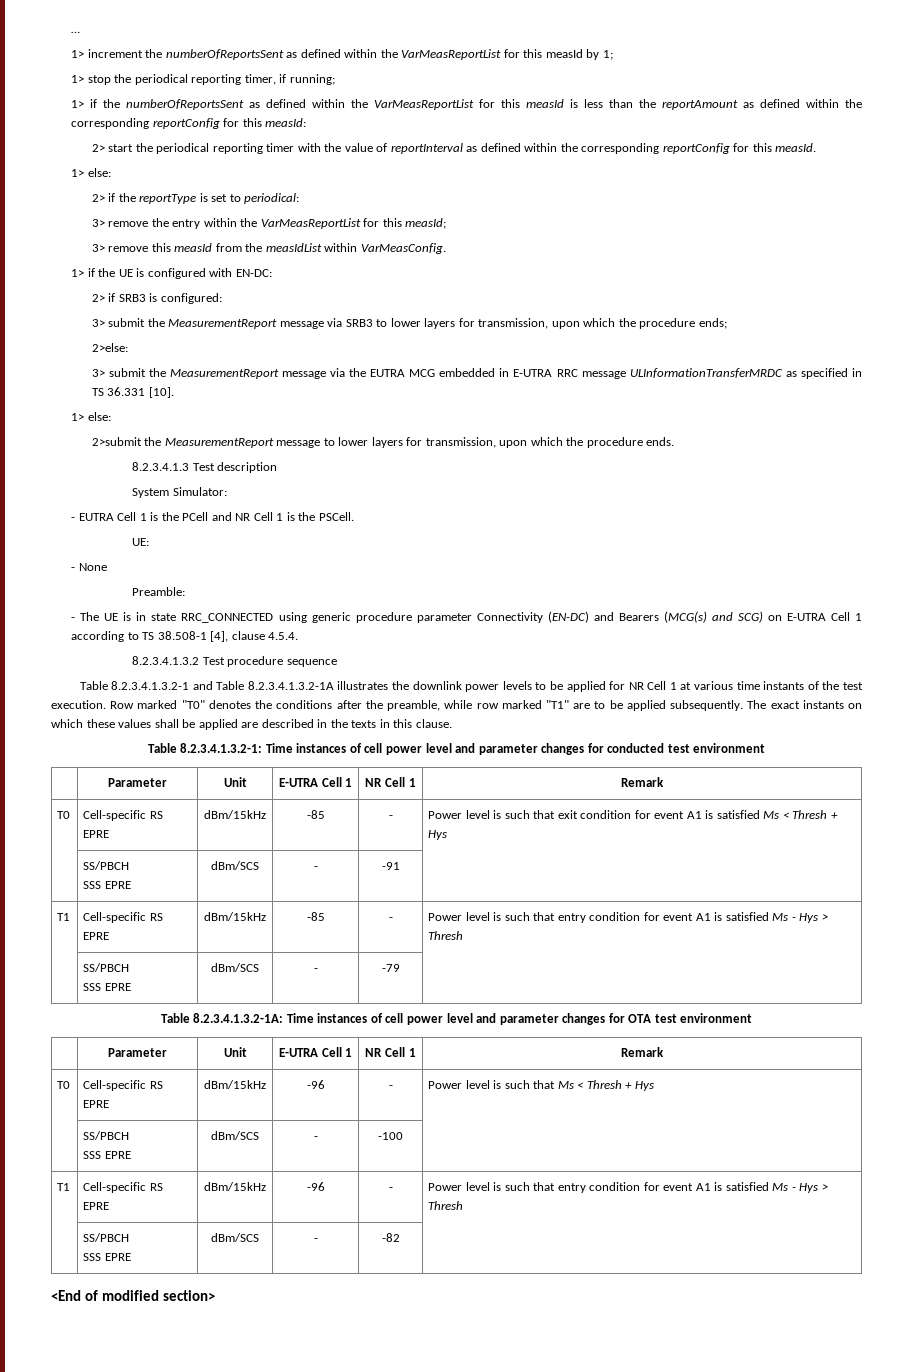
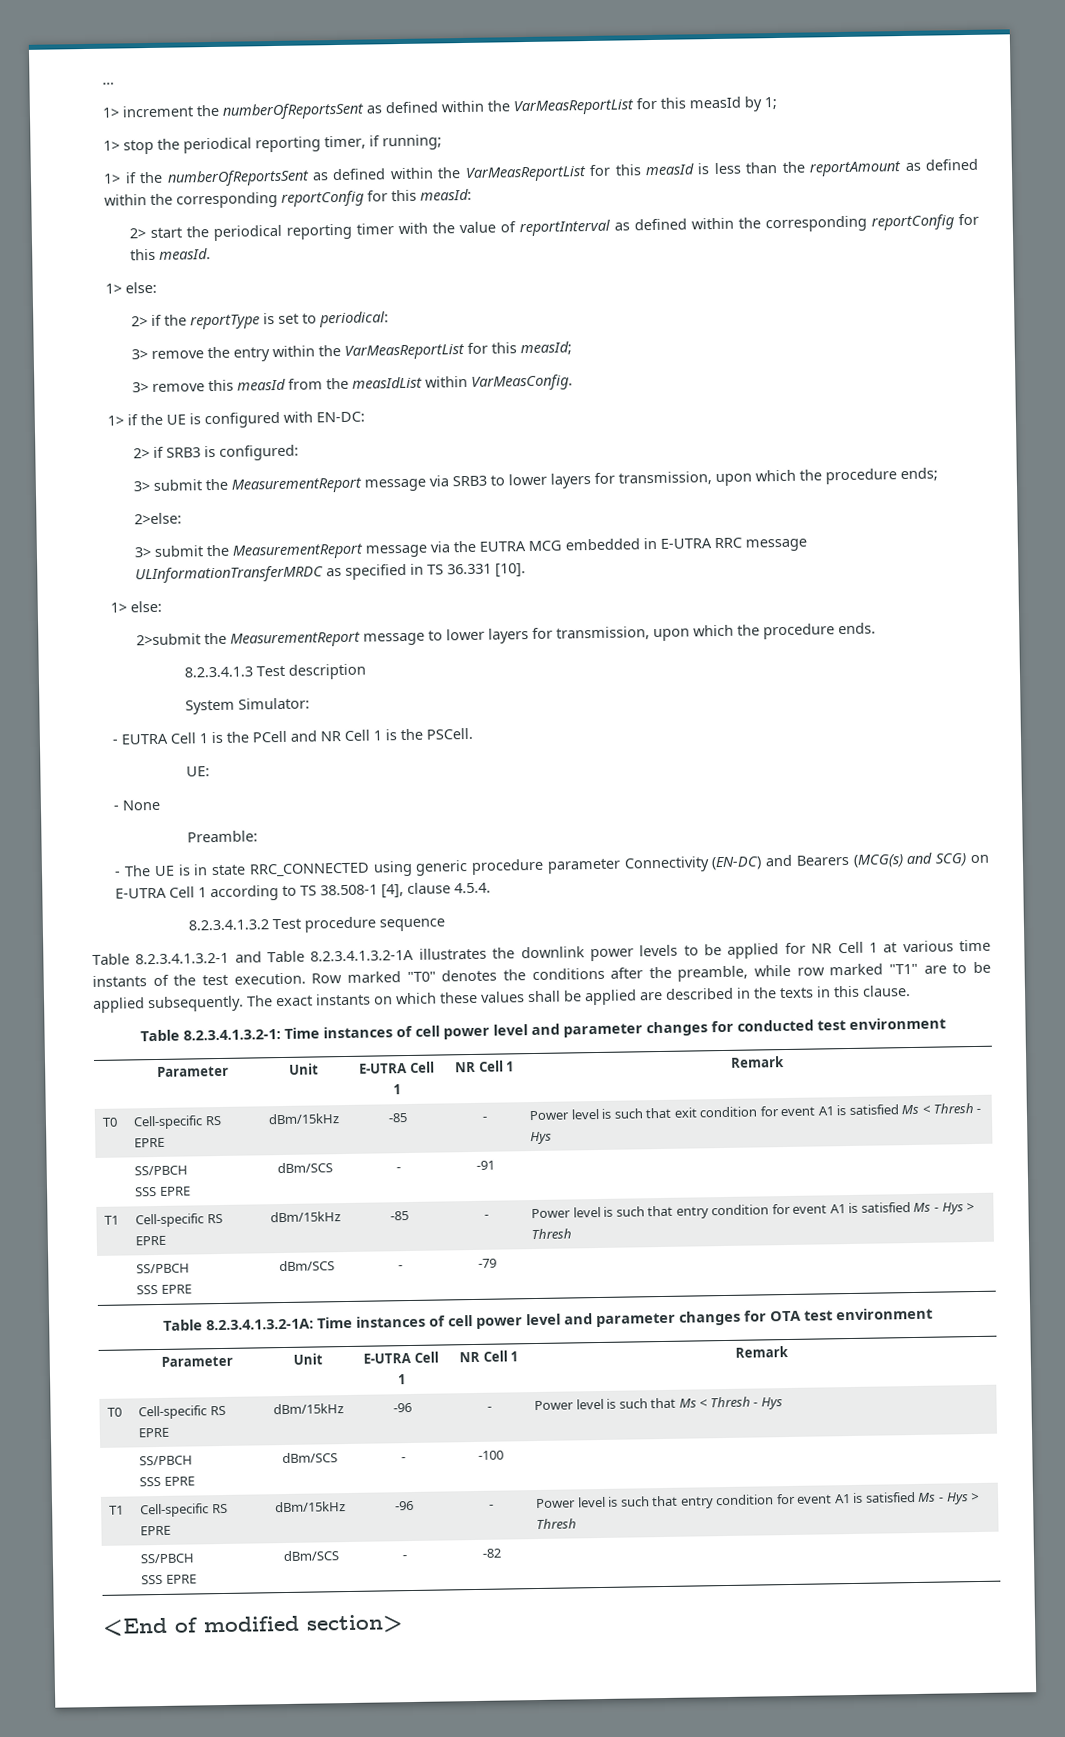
- T0 | Cell-specific RS EPRE | dBm/15kHz | -85 | - | Power level is such that exit condition for event A1 is satisfied Ms < Thresh + Hys
+ T0 | Cell-specific RS EPRE | dBm/15kHz | -85 | - | Power level is such that exit condition for event A1 is satisfied Ms < Thresh - Hys
- T0 | Cell-specific RS EPRE | dBm/15kHz | -96 | - | Power level is such that Ms < Thresh + Hys
+ T0 | Cell-specific RS EPRE | dBm/15kHz | -96 | - | Power level is such that Ms < Thresh - Hys

